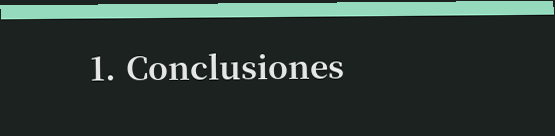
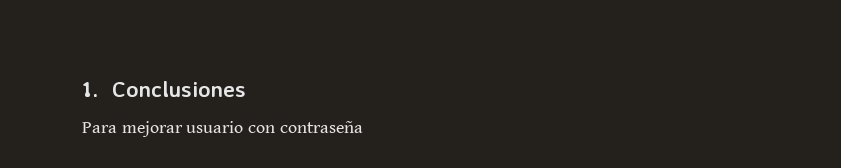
+ Para mejorar usuario con contraseña

